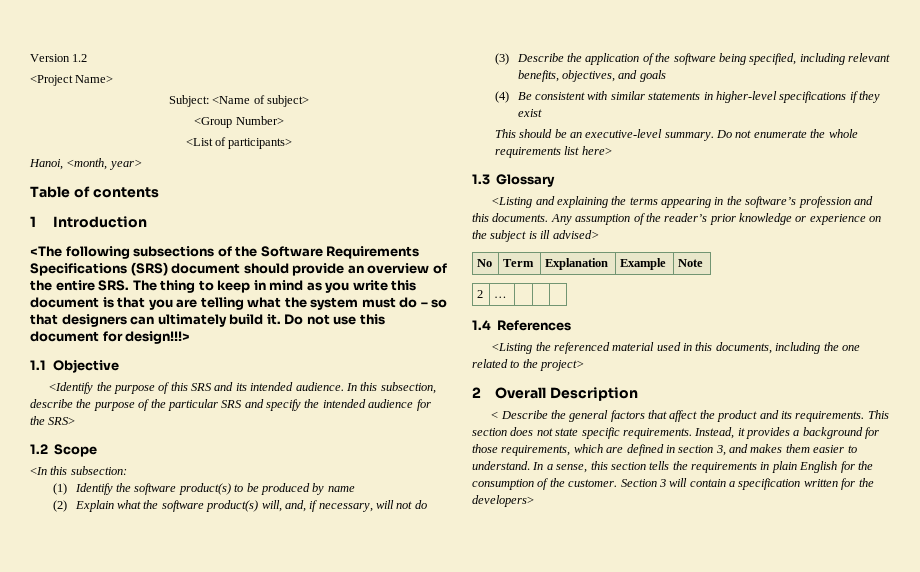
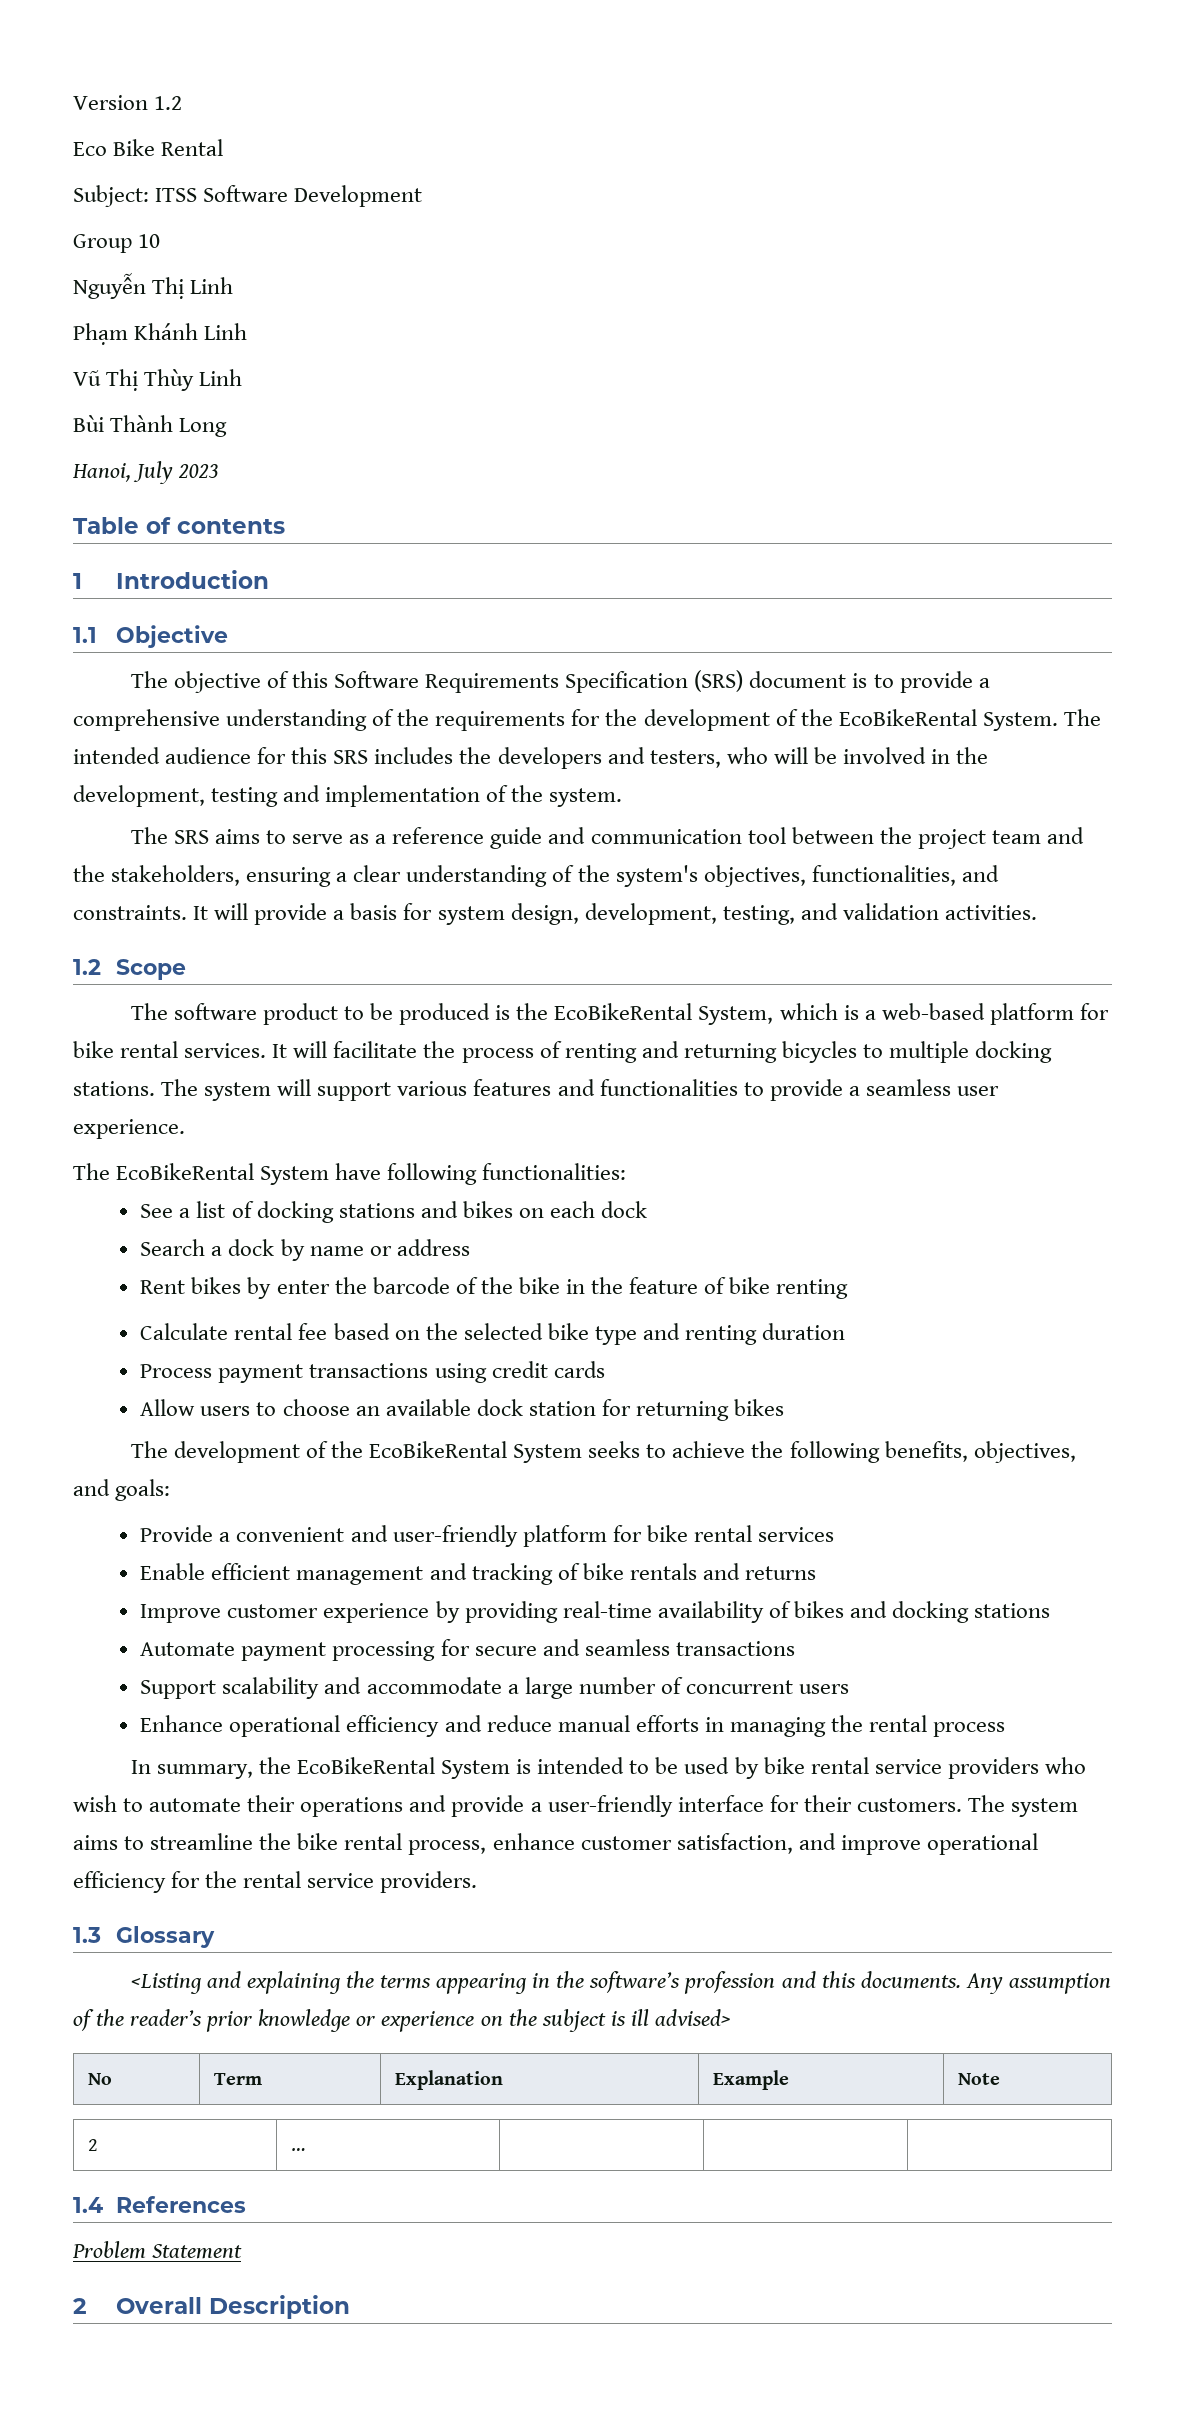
- <Project Name>
- Subject: <Name of subject>
- <Group Number>
- <List of participants>
+ Eco Bike Rental
+ Subject: ITSS Software Development
+ Group 10
+ Nguyễn Thị Linh
+ Phạm Khánh Linh
+ Vũ Thị Thùy Linh
+ Bùi Thành Long
- Hanoi, <month, year>
+ Hanoi, July 2023
- <The following subsections of the Software Requirements Specifications (SRS) document should provide an overview of the entire SRS. The thing to keep in mind as you write this document is that you are telling what the system must do – so that designers can ultimately build it. Do not use this document for design!!!>
  1.1 Objective
- <Identify the purpose of this SRS and its intended audience. In this subsection, describe the purpose of the particular SRS and specify the intended audience for the SRS>
+ The objective of this Software Requirements Specification (SRS) document is to provide a comprehensive understanding of the requirements for the development of the EcoBikeRental System. The intended audience for this SRS includes the developers and testers, who will be involved in the development, testing and implementation of the system.
+ The SRS aims to serve as a reference guide and communication tool between the project team and the stakeholders, ensuring a clear understanding of the system's objectives, functionalities, and constraints. It will provide a basis for system design, development, testing, and validation activities.
  1.2 Scope
- <In this subsection:
- (1) Identify the software product(s) to be produced by name
- (2) Explain what the software product(s) will, and, if necessary, will not do
- (3) Describe the application of the software being specified, including relevant benefits, objectives, and goals
- (4) Be consistent with similar statements in higher-level specifications if they exist
- This should be an executive-level summary. Do not enumerate the whole requirements list here>
+ The software product to be produced is the EcoBikeRental System, which is a web-based platform for bike rental services. It will facilitate the process of renting and returning bicycles to multiple docking stations. The system will support various features and functionalities to provide a seamless user experience.
+ The EcoBikeRental System have following functionalities:
+ See a list of docking stations and bikes on each dock
+ Search a dock by name or address
+ Rent bikes by enter the barcode of the bike in the feature of bike renting
+ Calculate rental fee based on the selected bike type and renting duration
+ Process payment transactions using credit cards
+ Allow users to choose an available dock station for returning bikes
+ The development of the EcoBikeRental System seeks to achieve the following benefits, objectives, and goals:
+ Provide a convenient and user-friendly platform for bike rental services
+ Enable efficient management and tracking of bike rentals and returns
+ Improve customer experience by providing real-time availability of bikes and docking stations
+ Automate payment processing for secure and seamless transactions
+ Support scalability and accommodate a large number of concurrent users
+ Enhance operational efficiency and reduce manual efforts in managing the rental process
+ In summary, the EcoBikeRental System is intended to be used by bike rental service providers who wish to automate their operations and provide a user-friendly interface for their customers. The system aims to streamline the bike rental process, enhance customer satisfaction, and improve operational efficiency for the rental service providers.
- <Listing the referenced material used in this documents, including the one related to the project>
+ Problem Statement
  2 Overall Description
- < Describe the general factors that affect the product and its requirements. This section does not state specific requirements. Instead, it provides a background for those requirements, which are defined in section 3, and makes them easier to understand. In a sense, this section tells the requirements in plain English for the consumption of the customer. Section 3 will contain a specification written for the developers>

